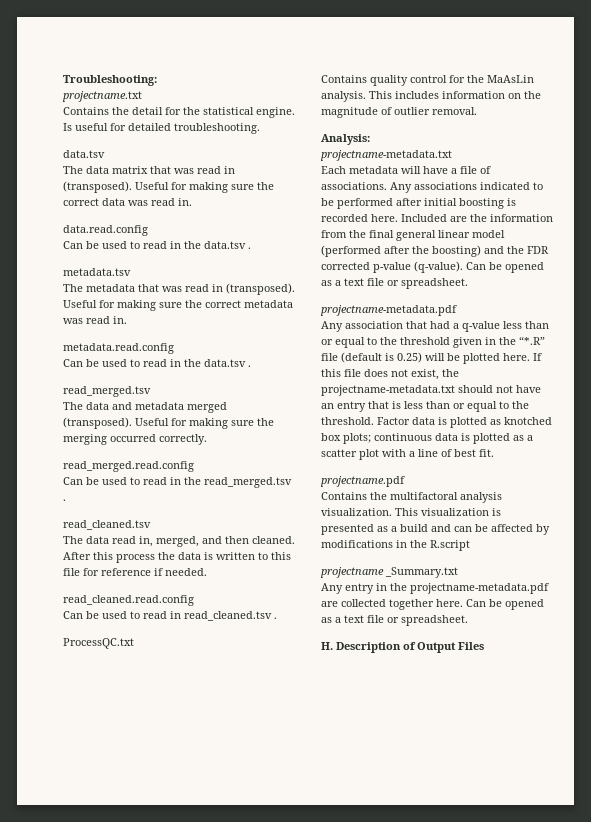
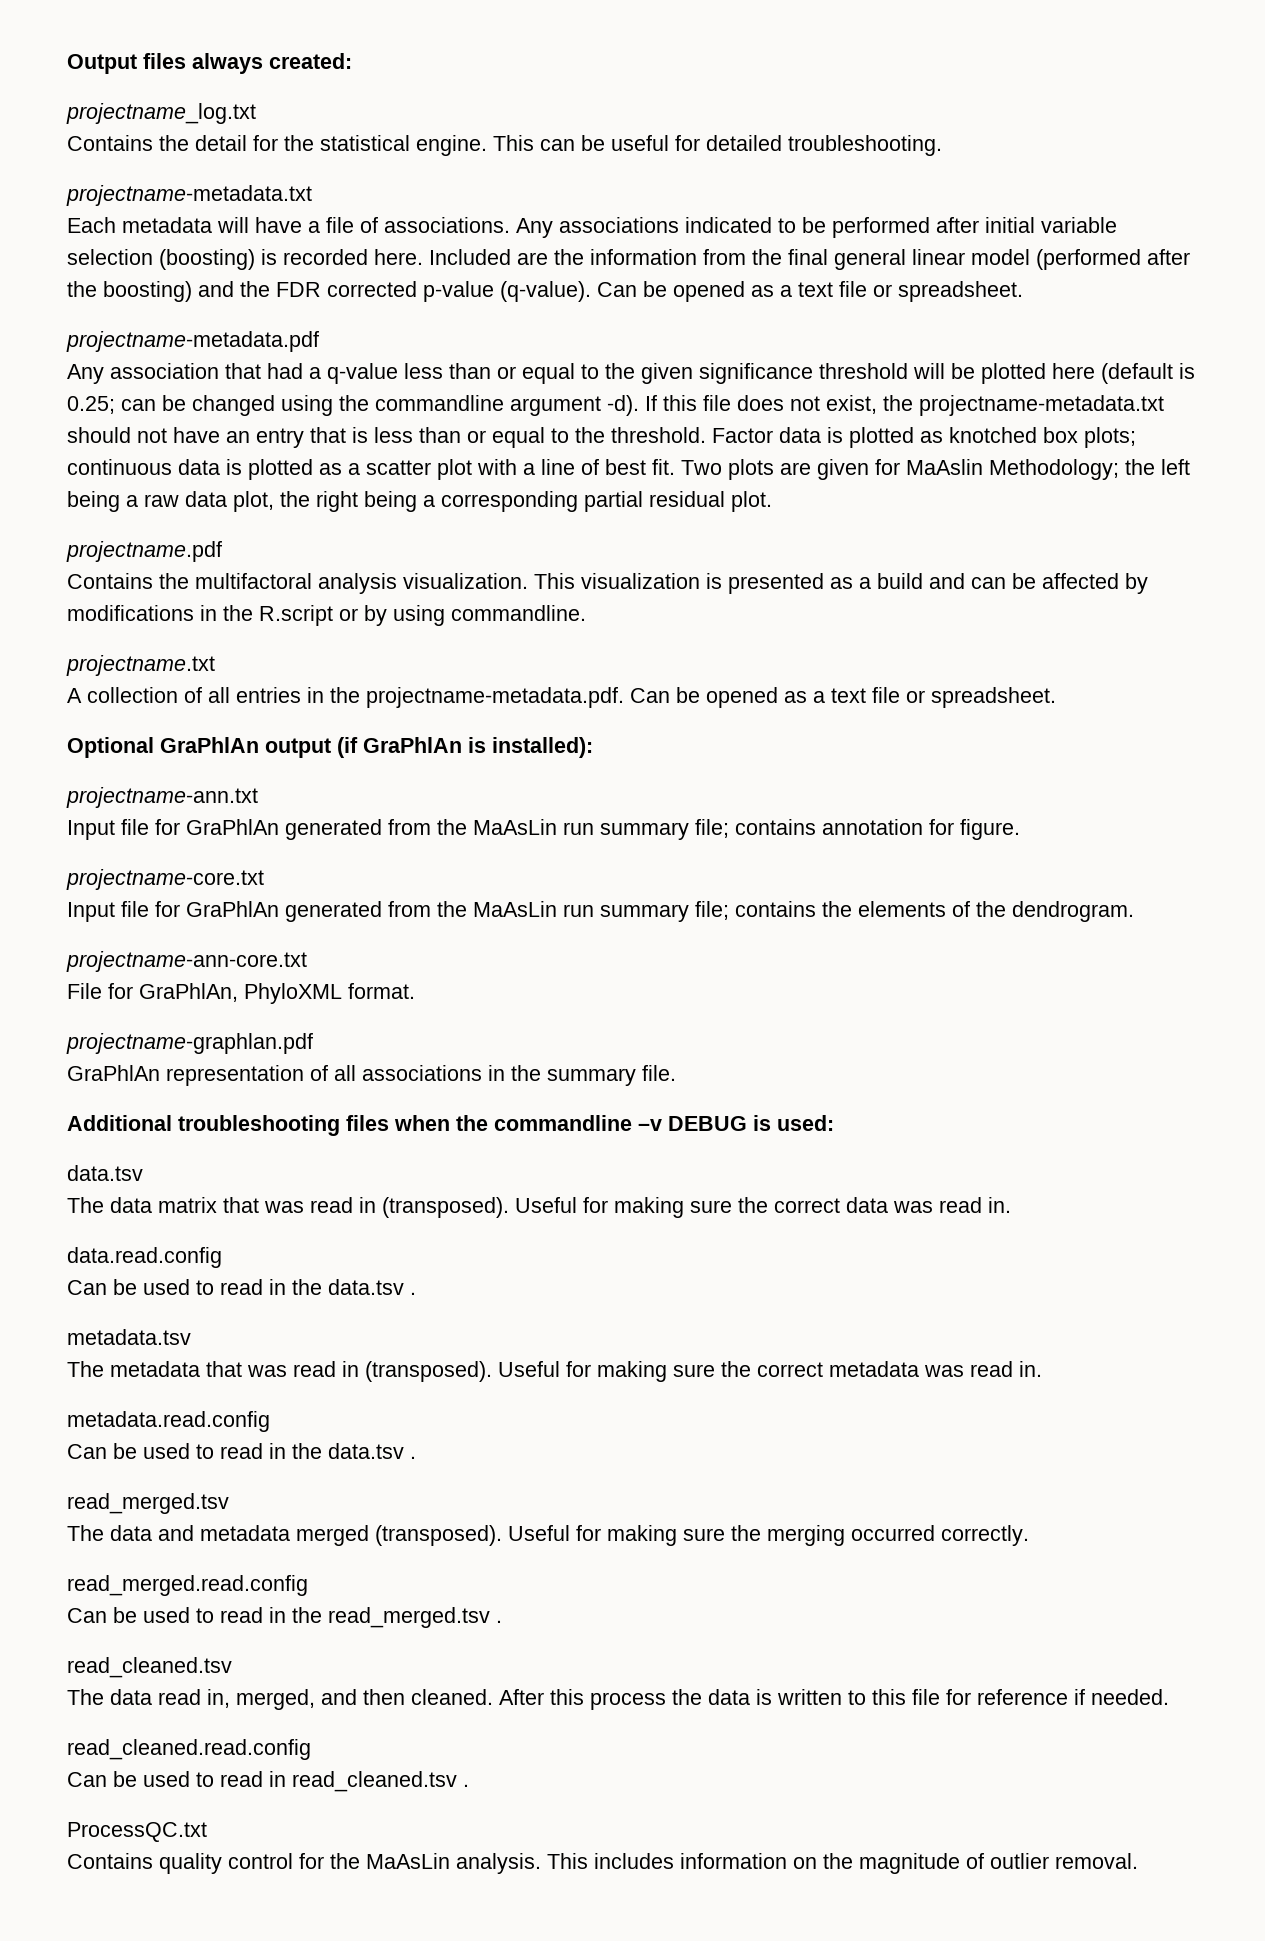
- Troubleshooting:
- projectname.txt
+ Output files always created:
+ projectname_log.txt
- Is useful for detailed troubleshooting.
+ This can be useful for detailed troubleshooting.
+ projectname-metadata.txt
+ Each metadata will have a file of associations. Any associations indicated to be performed after initial variable selection (boosting) is recorded here. Included are the information from the final general linear model (performed after the boosting) and the FDR corrected p-value (q-value). Can be opened as a text file or spreadsheet.
+ projectname-metadata.pdf
+ Any association that had a q-value less than or equal to the given significance threshold will be plotted here (default is 0.25; can be changed using the commandline argument -d). If this file does not exist, the projectname-metadata.txt should not have an entry that is less than or equal to the threshold. Factor data is plotted as knotched box plots; continuous data is plotted as a scatter plot with a line of best fit. Two plots are given for MaAslin Methodology; the left being a raw data plot, the right being a corresponding partial residual plot.
+ projectname.pdf
+ Contains the multifactoral analysis visualization. This visualization is presented as a build and can be affected by modifications in the R.script or by using commandline.
+ projectname.txt
+ A collection of all entries in the projectname-metadata.pdf. Can be opened as a text file or spreadsheet.
+ Optional GraPhlAn output (if GraPhlAn is installed):
+ projectname-ann.txt
+ Input file for GraPhlAn generated from the MaAsLin run summary file; contains annotation for figure.
+ projectname-core.txt
+ Input file for GraPhlAn generated from the MaAsLin run summary file; contains the elements of the dendrogram.
+ projectname-ann-core.txt
+ File for GraPhlAn, PhyloXML format.
+ projectname-graphlan.pdf
+ GraPhlAn representation of all associations in the summary file.
+ Additional troubleshooting files when the commandline –v DEBUG is used:
- Analysis:
- projectname-metadata.txt
- Each metadata will have a file of associations. Any associations indicated to be performed after initial boosting is recorded here. Included are the information from the final general linear model (performed after the boosting) and the FDR corrected p-value (q-value). Can be opened as a text file or spreadsheet.
- projectname-metadata.pdf
- Any association that had a q-value less than or equal to the threshold given in the “*.R” file (default is 0.25) will be plotted here. If this file does not exist, the projectname-metadata.txt should not have an entry that is less than or equal to the threshold. Factor data is plotted as knotched box plots; continuous data is plotted as a scatter plot with a line of best fit.
- projectname.pdf
- Contains the multifactoral analysis visualization. This visualization is presented as a build and can be affected by modifications in the R.script
- projectname _Summary.txt
- Any entry in the projectname-metadata.pdf are collected together here. Can be opened as a text file or spreadsheet.
- H. Description of Output Files

